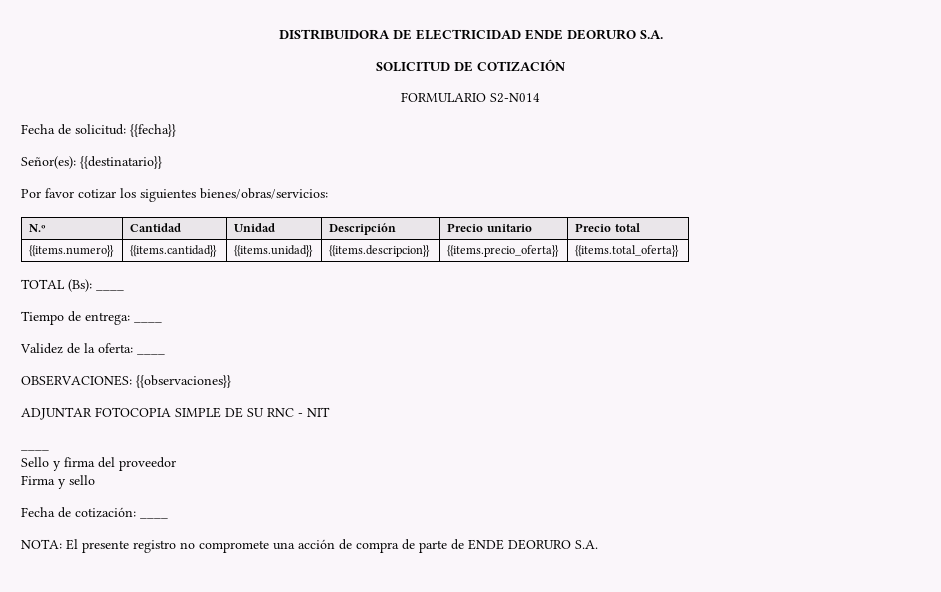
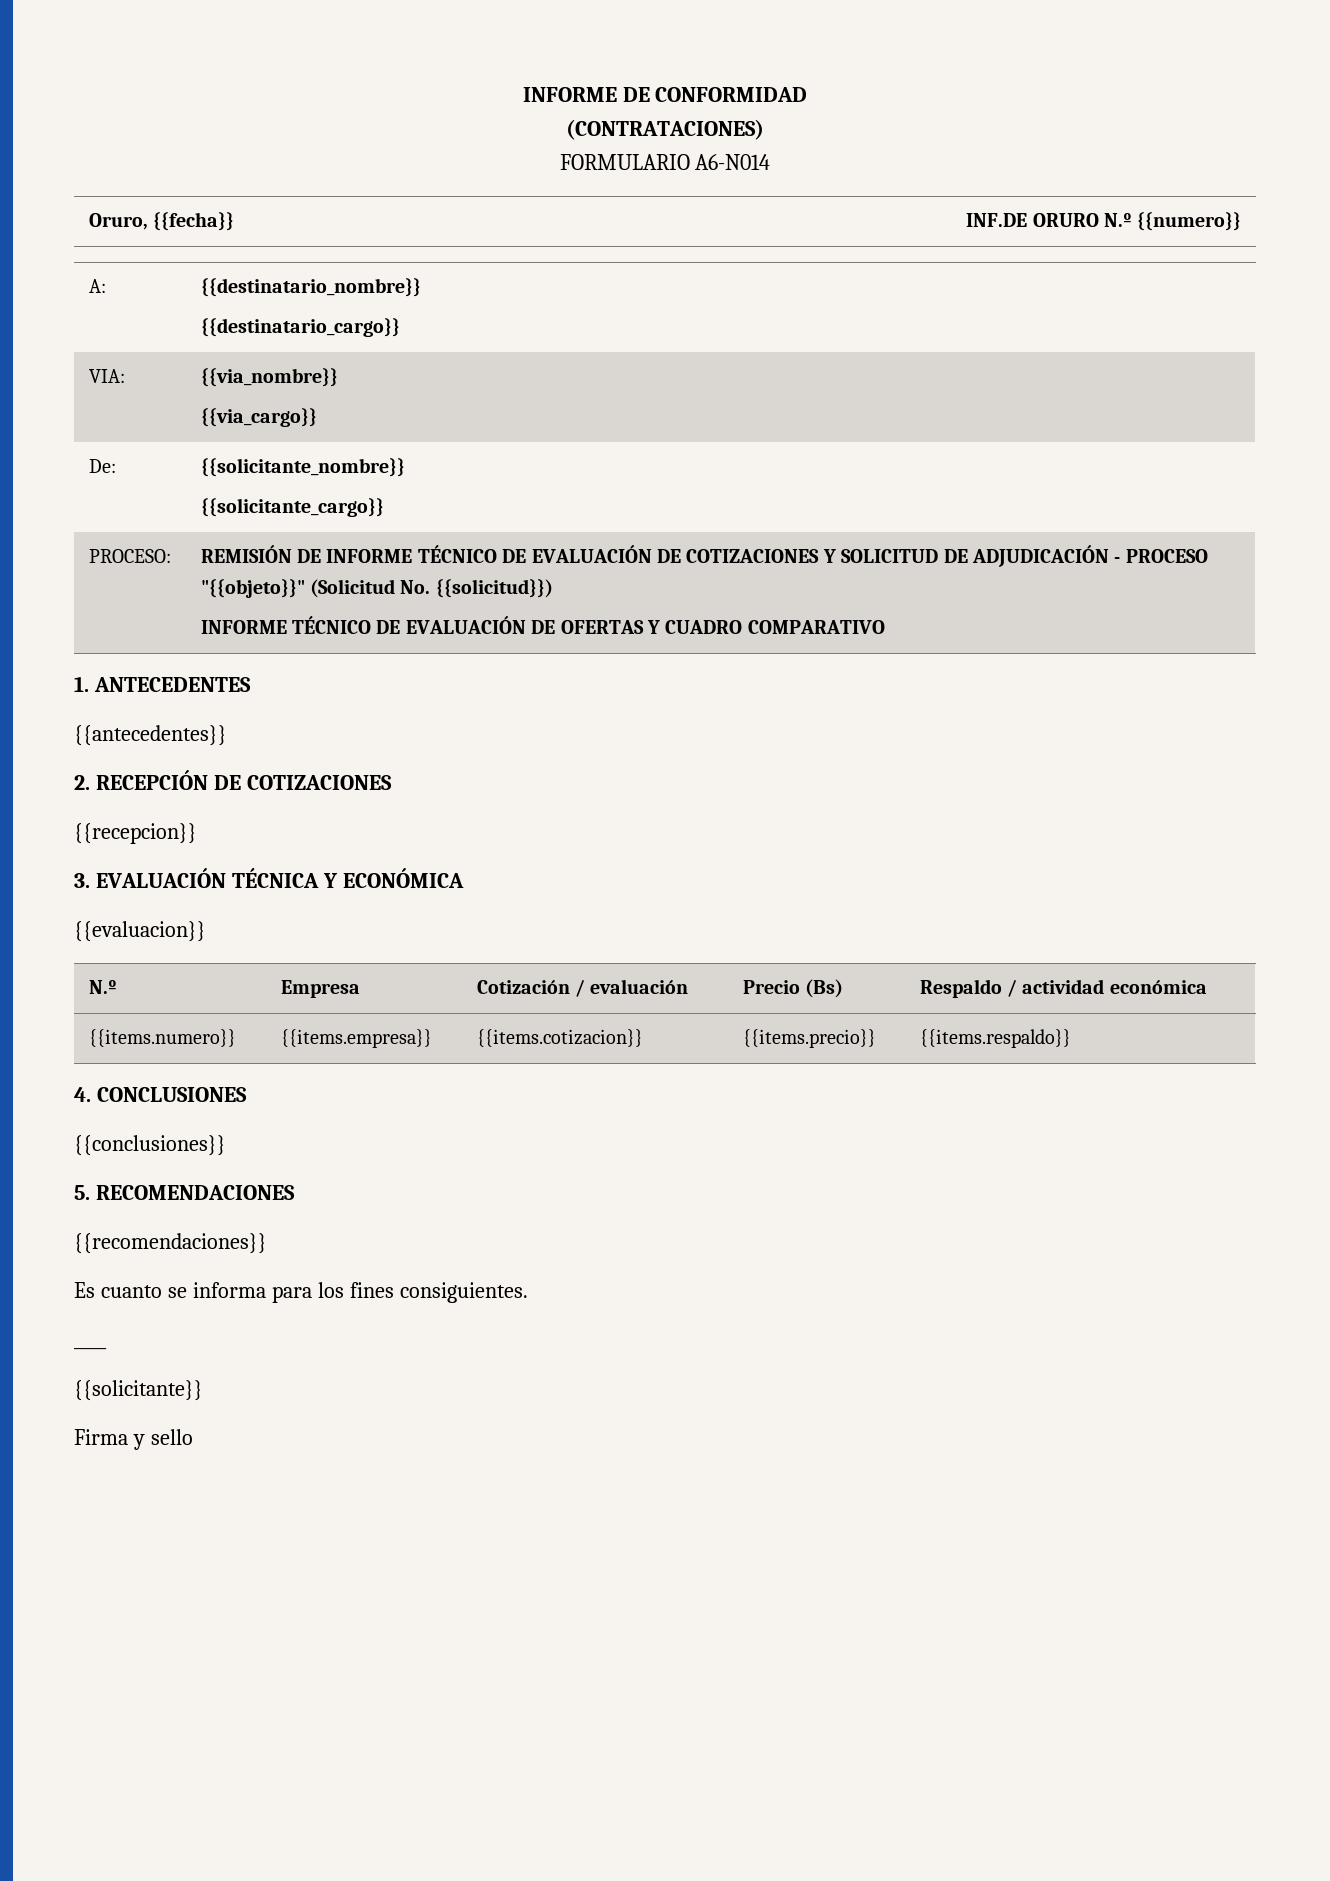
- DISTRIBUIDORA DE ELECTRICIDAD ENDE DEORURO S.A.
- SOLICITUD DE COTIZACIÓN
- FORMULARIO S2-N014
- Fecha de solicitud: {{fecha}}
- Señor(es): {{destinatario}}
- Por favor cotizar los siguientes bienes/obras/servicios:
- N.º | Cantidad | Unidad | Descripción | Precio unitario | Precio total
- {{items.numero}} | {{items.cantidad}} | {{items.unidad}} | {{items.descripcion}} | {{items.precio_oferta}} | {{items.total_oferta}}
- TOTAL (Bs): ____
- Tiempo de entrega: ____
- Validez de la oferta: ____
- OBSERVACIONES: {{observaciones}}
- ADJUNTAR FOTOCOPIA SIMPLE DE SU RNC - NIT
+ INFORME DE CONFORMIDAD
+ (CONTRATACIONES)
+ FORMULARIO A6-N014
+ Oruro, {{fecha}} | INF.DE ORURO N.º {{numero}}
+ A: | {{destinatario_nombre}}
+ {{destinatario_cargo}}
+ VIA: | {{via_nombre}}
+ {{via_cargo}}
+ De: | {{solicitante_nombre}}
+ {{solicitante_cargo}}
+ PROCESO: | REMISIÓN DE INFORME TÉCNICO DE EVALUACIÓN DE COTIZACIONES Y SOLICITUD DE ADJUDICACIÓN - PROCESO "{{objeto}}" (Solicitud No. {{solicitud}})
+ INFORME TÉCNICO DE EVALUACIÓN DE OFERTAS Y CUADRO COMPARATIVO
+ 1. ANTECEDENTES
+ {{antecedentes}}
+ 2. RECEPCIÓN DE COTIZACIONES
+ {{recepcion}}
+ 3. EVALUACIÓN TÉCNICA Y ECONÓMICA
+ {{evaluacion}}
+ N.º | Empresa | Cotización / evaluación | Precio (Bs) | Respaldo / actividad económica
+ {{items.numero}} | {{items.empresa}} | {{items.cotizacion}} | {{items.precio}} | {{items.respaldo}}
+ 4. CONCLUSIONES
+ {{conclusiones}}
+ 5. RECOMENDACIONES
+ {{recomendaciones}}
+ Es cuanto se informa para los fines consiguientes.
  ____
- Sello y firma del proveedor
+ {{solicitante}}
  Firma y sello
- Fecha de cotización: ____
- NOTA: El presente registro no compromete una acción de compra de parte de ENDE DEORURO S.A.

